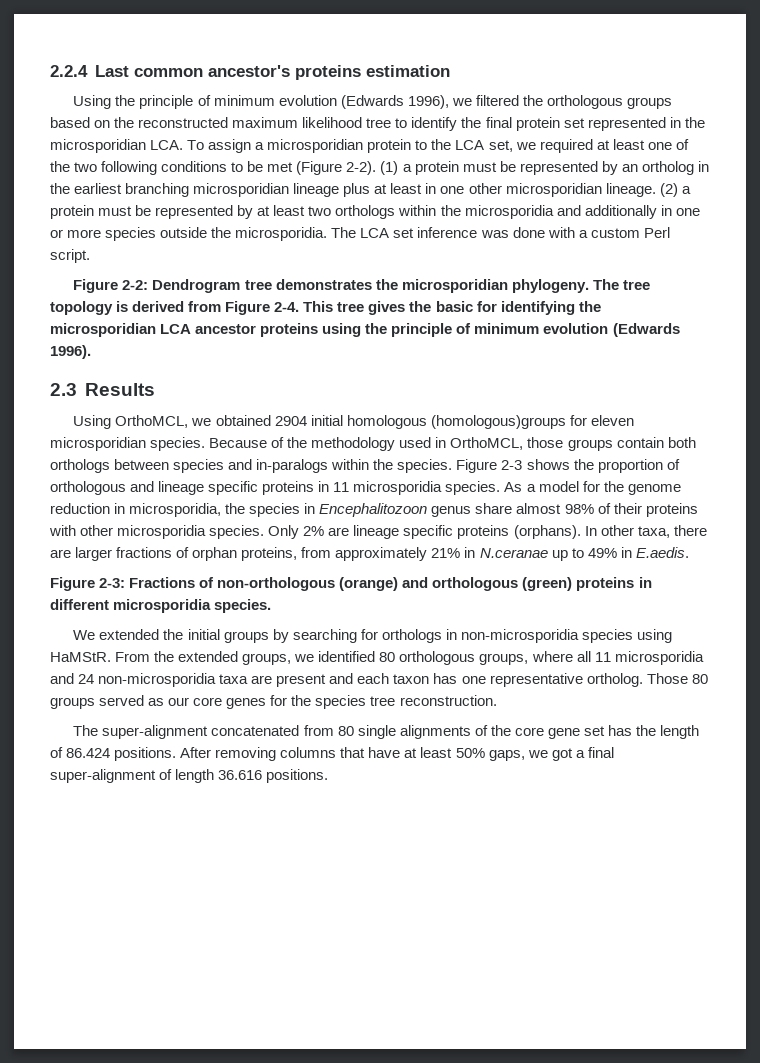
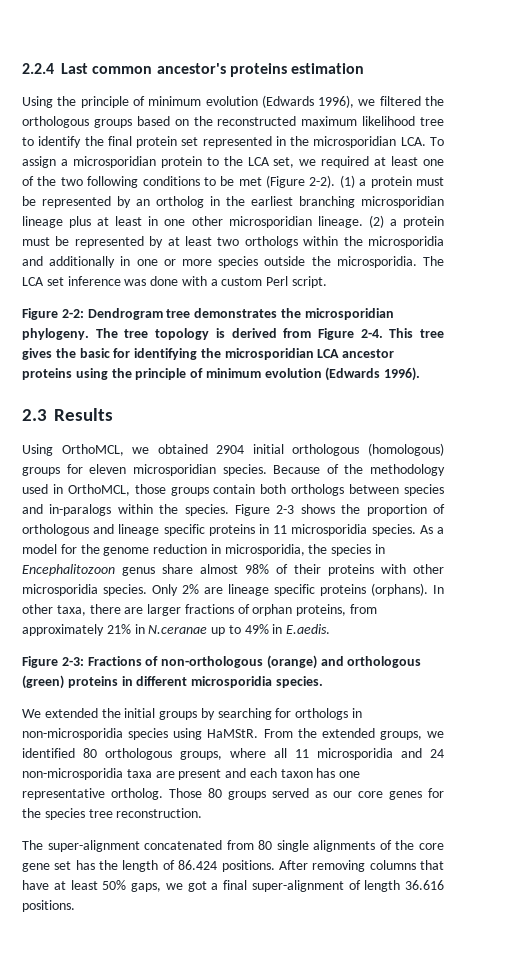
- Using OrthoMCL, we obtained 2904 initial homologous (homologous)groups for eleven microsporidian species.
+ Using OrthoMCL, we obtained 2904 initial orthologous (homologous) groups for eleven microsporidian species.

